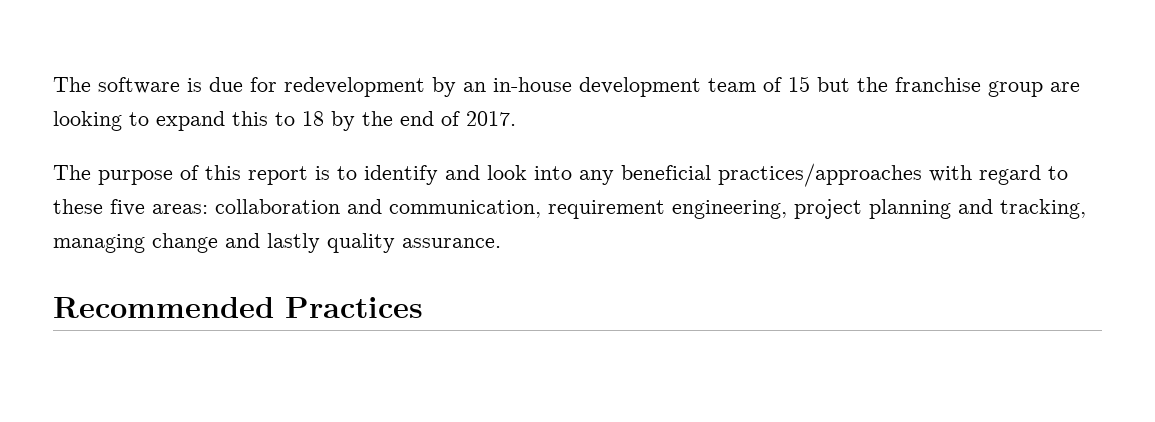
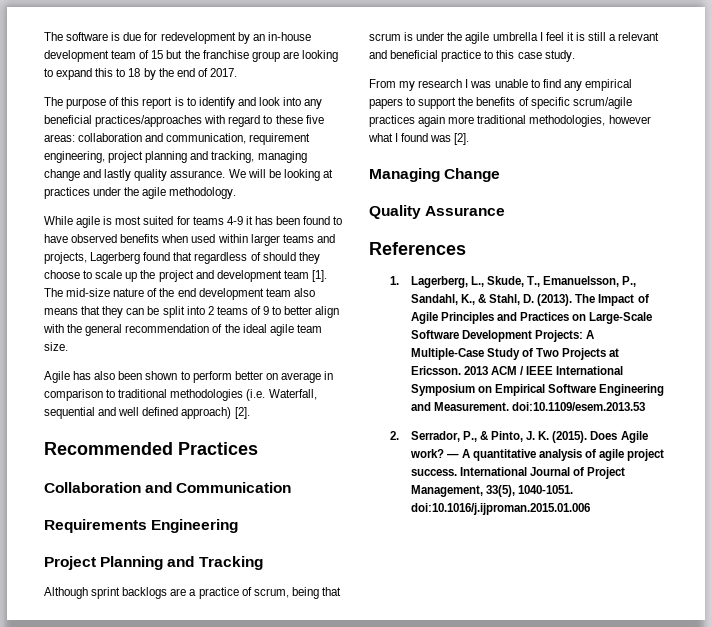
- The purpose of this report is to identify and look into any beneficial practices/approaches with regard to these five areas: collaboration and communication, requirement engineering, project planning and tracking, managing change and lastly quality assurance.
+ The purpose of this report is to identify and look into any beneficial practices/approaches with regard to these five areas: collaboration and communication, requirement engineering, project planning and tracking, managing change and lastly quality assurance. We will be looking at practices under the agile methodology.
+ While agile is most suited for teams 4-9 it has been found to have observed benefits when used within larger teams and projects, Lagerberg found that regardless of should they choose to scale up the project and development team [1]. The mid-size nature of the end development team also means that they can be split into 2 teams of 9 to better align with the general recommendation of the ideal agile team size.
+ Agile has also been shown to perform better on average in comparison to traditional methodologies (i.e. Waterfall, sequential and well defined approach) [2].
  Recommended Practices
+ Collaboration and Communication
+ Requirements Engineering
+ Project Planning and Tracking
+ Although sprint backlogs are a practice of scrum, being that scrum is under the agile umbrella I feel it is still a relevant and beneficial practice to this case study.
+ From my research I was unable to find any empirical papers to support the benefits of specific scrum/agile practices again more traditional methodologies, however what I found was [2].
+ Managing Change
+ Quality Assurance
+ References
+ 1. Lagerberg, L., Skude, T., Emanuelsson, P., Sandahl, K., & Stahl, D. (2013). The Impact of Agile Principles and Practices on Large-Scale Software Development Projects: A Multiple-Case Study of Two Projects at Ericsson. 2013 ACM / IEEE International Symposium on Empirical Software Engineering and Measurement. doi:10.1109/esem.2013.53
+ 2. Serrador, P., & Pinto, J. K. (2015). Does Agile work? — A quantitative analysis of agile project success. International Journal of Project Management, 33(5), 1040-1051. doi:10.1016/j.ijproman.2015.01.006

